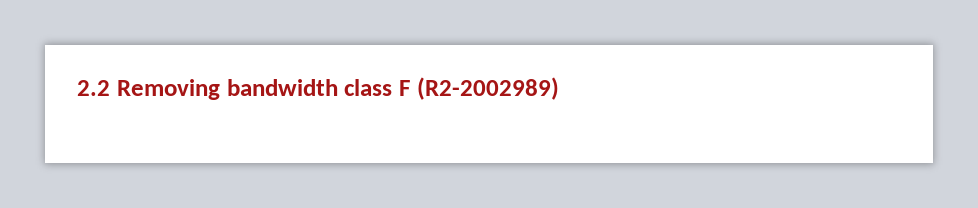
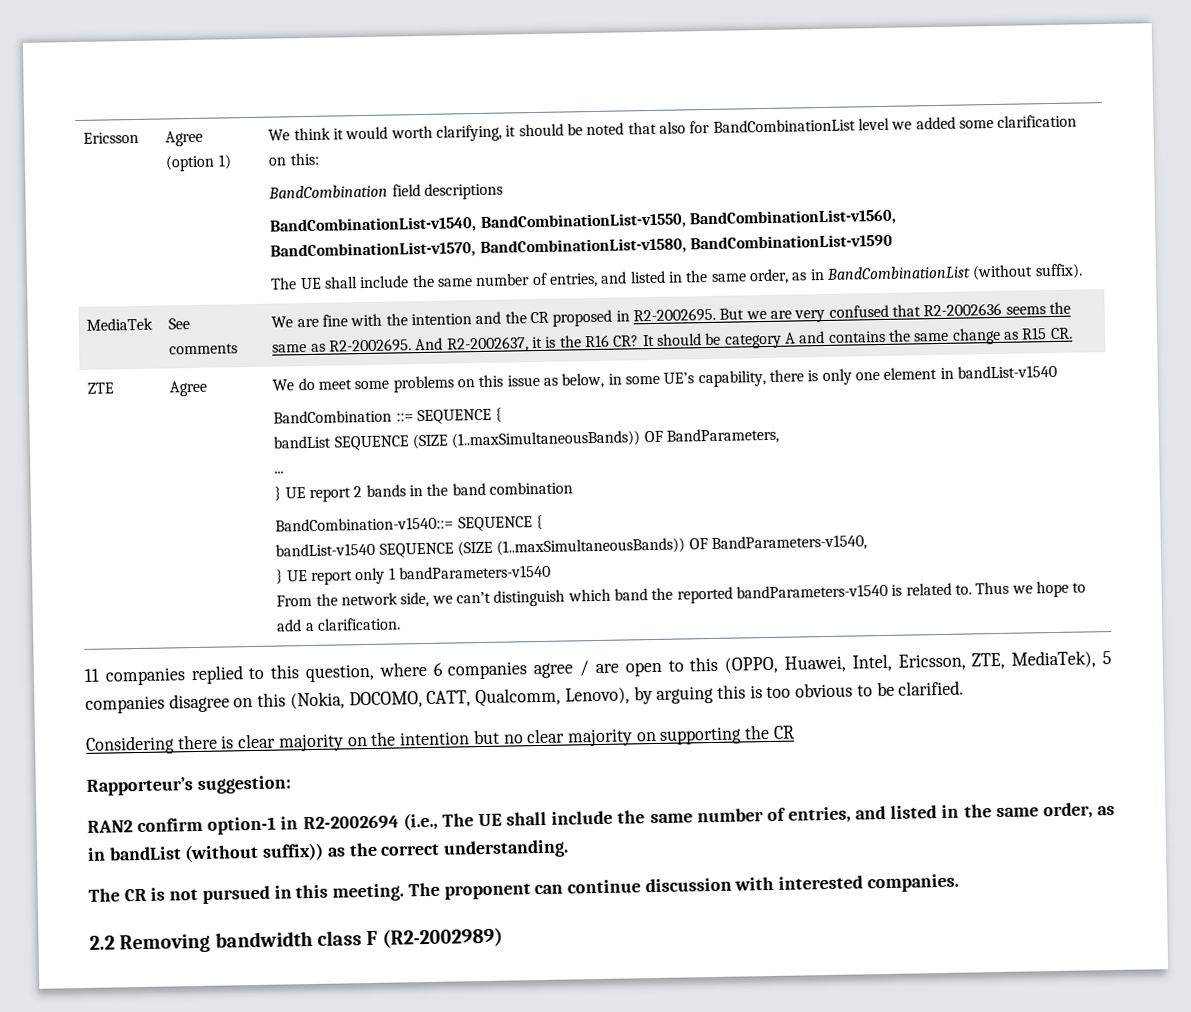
+ Ericsson | Agree (option 1) | We think it would worth clarifying, it should be noted that also for BandCombinationList level we added some clarification on this:
+ BandCombination field descriptions
+ BandCombinationList-v1540, BandCombinationList-v1550, BandCombinationList-v1560, BandCombinationList-v1570, BandCombinationList-v1580, BandCombinationList-v1590
+ The UE shall include the same number of entries, and listed in the same order, as in BandCombinationList (without suffix).
+ MediaTek | See comments | We are fine with the intention and the CR proposed in R2-2002695. But we are very confused that R2-2002636 seems the same as R2-2002695. And R2-2002637, it is the R16 CR? It should be category A and contains the same change as R15 CR.
+ ZTE | Agree | We do meet some problems on this issue as below, in some UE’s capability, there is only one element in bandList-v1540
+ BandCombination ::= SEQUENCE {
+ bandList SEQUENCE (SIZE (1..maxSimultaneousBands)) OF BandParameters,
+ ...
+ } UE report 2 bands in the band combination
+ BandCombination-v1540::= SEQUENCE {
+ bandList-v1540 SEQUENCE (SIZE (1..maxSimultaneousBands)) OF BandParameters-v1540,
+ } UE report only 1 bandParameters-v1540
+ From the network side, we can’t distinguish which band the reported bandParameters-v1540 is related to. Thus we hope to add a clarification.
+ 11 companies replied to this question, where 6 companies agree / are open to this (OPPO, Huawei, Intel, Ericsson, ZTE, MediaTek), 5 companies disagree on this (Nokia, DOCOMO, CATT, Qualcomm, Lenovo), by arguing this is too obvious to be clarified.
+ Considering there is clear majority on the intention but no clear majority on supporting the CR
+ Rapporteur’s suggestion:
+ RAN2 confirm option-1 in R2-2002694 (i.e., The UE shall include the same number of entries, and listed in the same order, as in bandList (without suffix)) as the correct understanding.
+ The CR is not pursued in this meeting. The proponent can continue discussion with interested companies.

